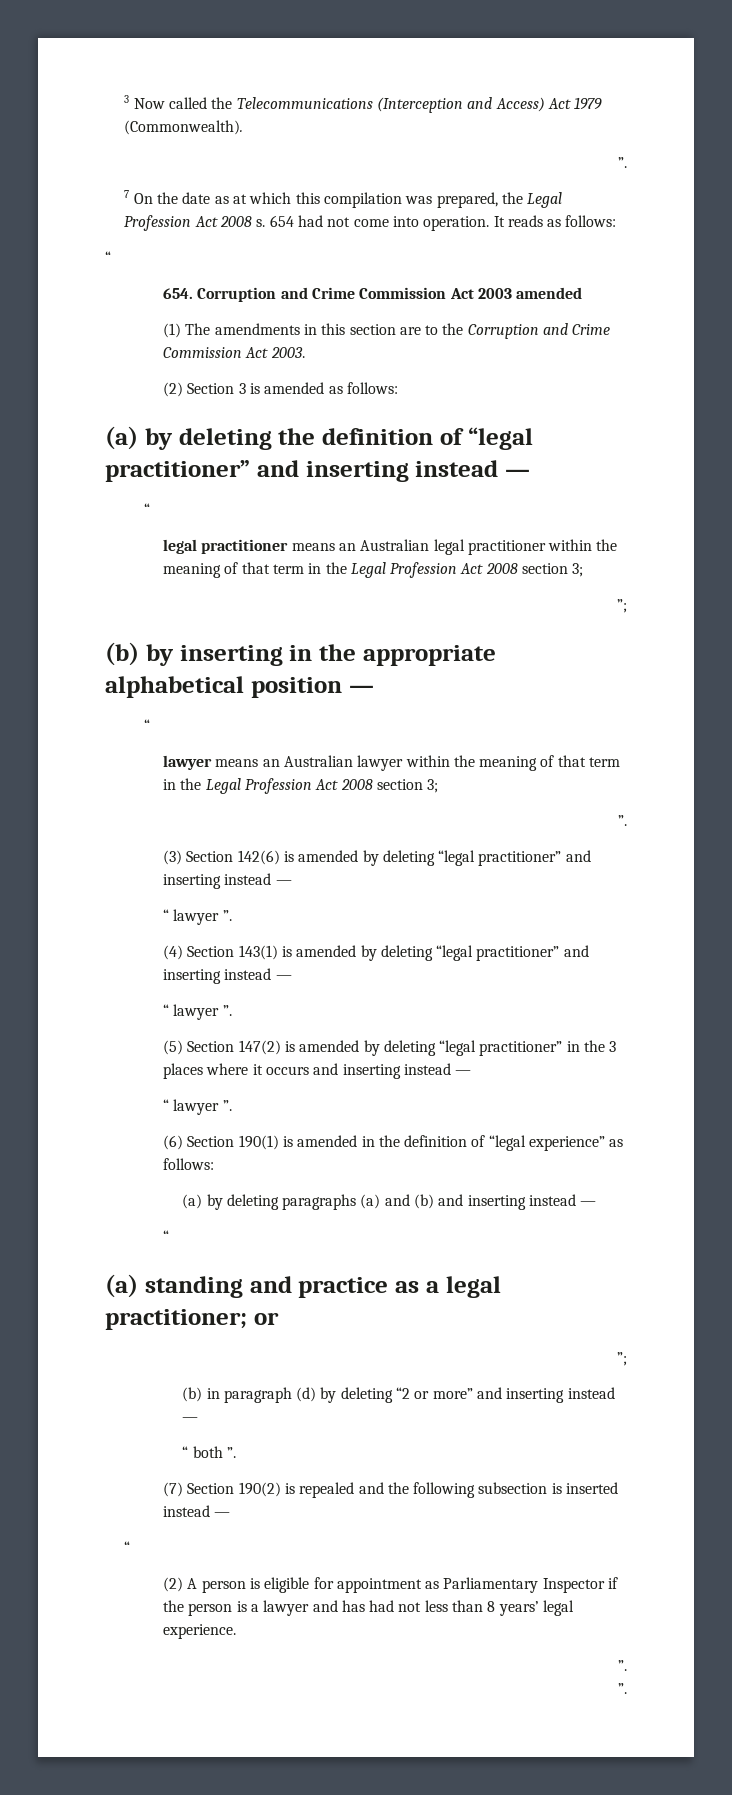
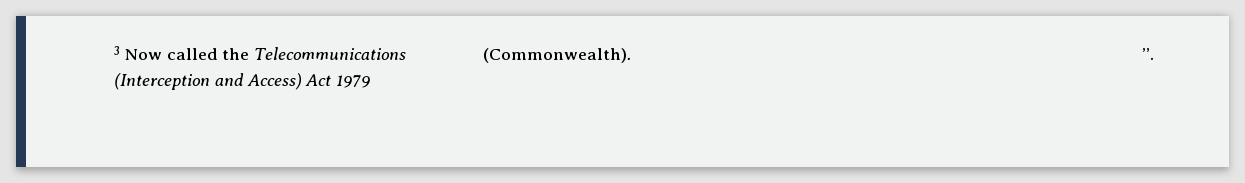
- 7 On the date as at which this compilation was prepared, the Legal Profession Act 2008 s. 654 had not come into operation. It reads as follows:
- “
- 654. Corruption and Crime Commission Act 2003 amended
- (1) The amendments in this section are to the Corruption and Crime Commission Act 2003.
- (2) Section 3 is amended as follows:
- (a) by deleting the definition of “legal practitioner” and inserting instead —
- “
- legal practitioner means an Australian legal practitioner within the meaning of that term in the Legal Profession Act 2008 section 3;
- ”;
- (b) by inserting in the appropriate alphabetical position —
- “
- lawyer means an Australian lawyer within the meaning of that term in the Legal Profession Act 2008 section 3;
- ”.
- (3) Section 142(6) is amended by deleting “legal practitioner” and inserting instead —
- “ lawyer ”.
- (4) Section 143(1) is amended by deleting “legal practitioner” and inserting instead —
- “ lawyer ”.
- (5) Section 147(2) is amended by deleting “legal practitioner” in the 3 places where it occurs and inserting instead —
- “ lawyer ”.
- (6) Section 190(1) is amended in the definition of “legal experience” as follows:
- (a) by deleting paragraphs (a) and (b) and inserting instead —
- “
- (a) standing and practice as a legal practitioner; or
- ”;
- (b) in paragraph (d) by deleting “2 or more” and inserting instead —
- “ both ”.
- (7) Section 190(2) is repealed and the following subsection is inserted instead —
- “
- (2) A person is eligible for appointment as Parliamentary Inspector if the person is a lawyer and has had not less than 8 years’ legal experience.
- ”.
- ”.

